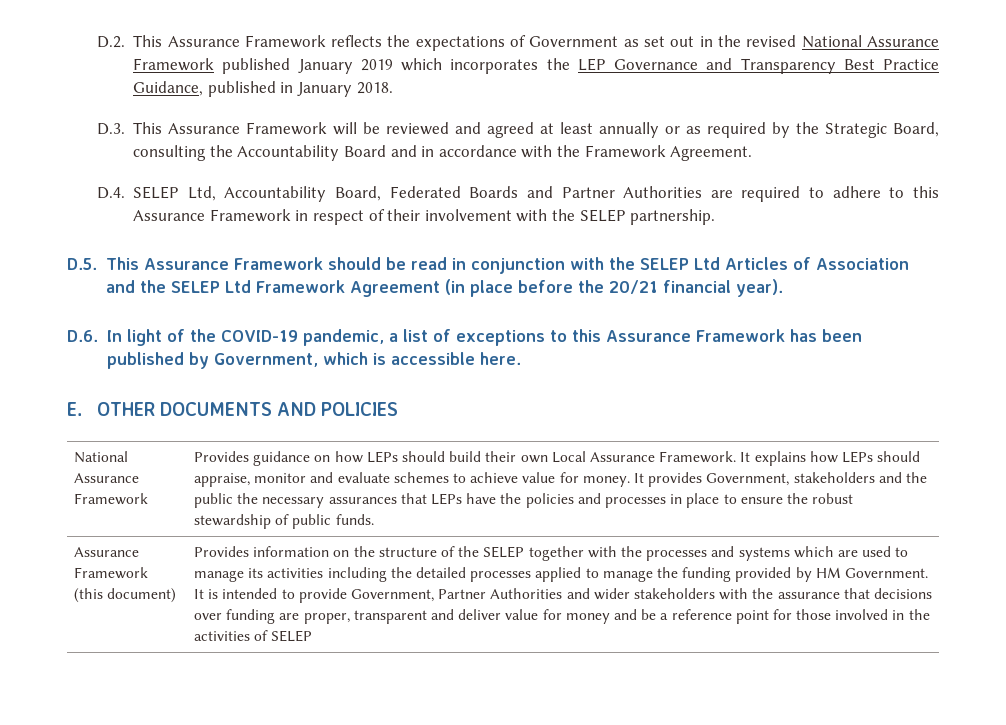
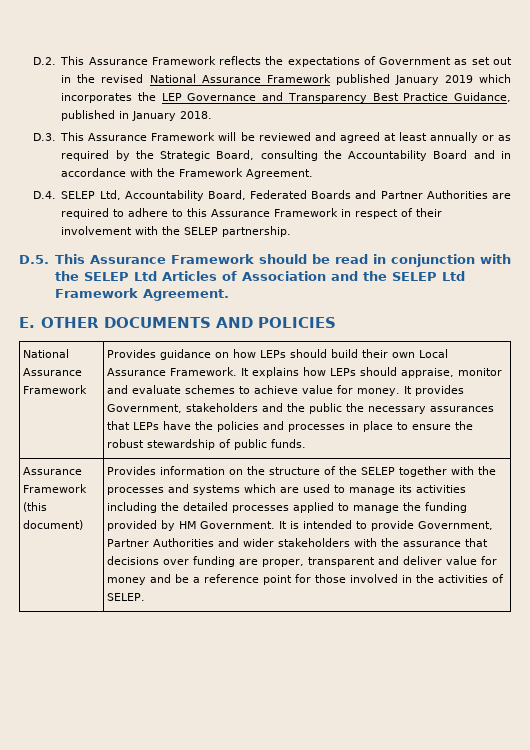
- D.5. This Assurance Framework should be read in conjunction with the SELEP Ltd Articles of Association and the SELEP Ltd Framework Agreement (in place before the 20/21 financial year).
- D.6. In light of the COVID-19 pandemic, a list of exceptions to this Assurance Framework has been published by Government, which is accessible here.
+ D.5. This Assurance Framework should be read in conjunction with the SELEP Ltd Articles of Association and the SELEP Ltd Framework Agreement.
- It is intended to provide Government, Partner Authorities and wider stakeholders with the assurance that decisions over funding are proper, transparent and deliver value for money and be a reference point for those involved in the activities of SELEP
+ It is intended to provide Government, Partner Authorities and wider stakeholders with the assurance that decisions over funding are proper, transparent and deliver value for money and be a reference point for those involved in the activities of SELEP.

